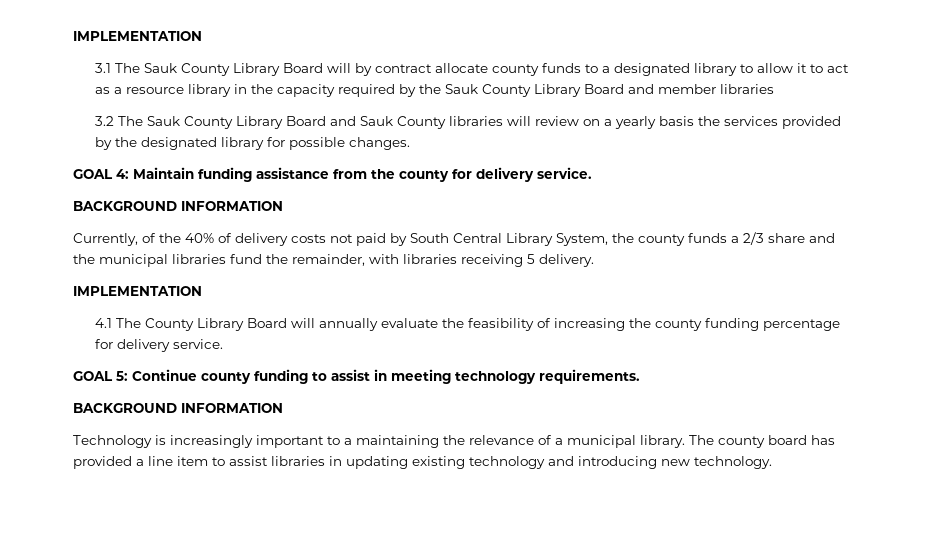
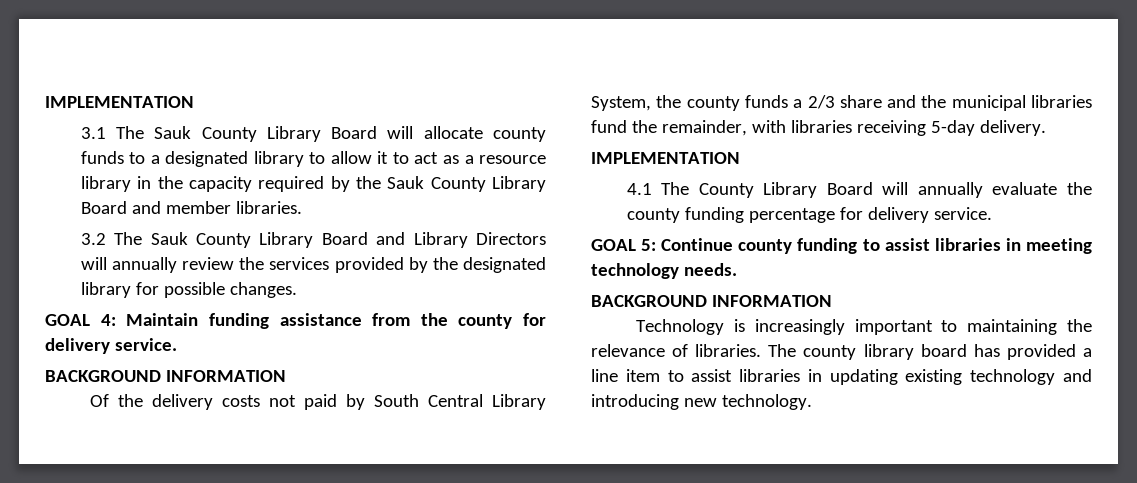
- 3.1 The Sauk County Library Board will by contract allocate county funds to a designated library to allow it to act as a resource library in the capacity required by the Sauk County Library Board and member libraries
+ 3.1 The Sauk County Library Board will allocate county funds to a designated library to allow it to act as a resource library in the capacity required by the Sauk County Library Board and member libraries.
- 3.2 The Sauk County Library Board and Sauk County libraries will review on a yearly basis the services provided by the designated library for possible changes.
+ 3.2 The Sauk County Library Board and Library Directors will annually review the services provided by the designated library for possible changes.
- Currently, of the 40% of delivery costs not paid by South Central Library System, the county funds a 2/3 share and the municipal libraries fund the remainder, with libraries receiving 5 delivery.
+ Of the delivery costs not paid by South Central Library System, the county funds a 2/3 share and the municipal libraries fund the remainder, with libraries receiving 5-day delivery.
- 4.1 The County Library Board will annually evaluate the feasibility of increasing the county funding percentage for delivery service.
+ 4.1 The County Library Board will annually evaluate the county funding percentage for delivery service.
- GOAL 5: Continue county funding to assist in meeting technology requirements.
+ GOAL 5: Continue county funding to assist libraries in meeting technology needs.
- Technology is increasingly important to a maintaining the relevance of a municipal library.
+ Technology is increasingly important to maintaining the relevance of libraries.
- The county board has provided a line item to assist libraries in updating existing technology and introducing new technology.
+ The county library board has provided a line item to assist libraries in updating existing technology and introducing new technology.

